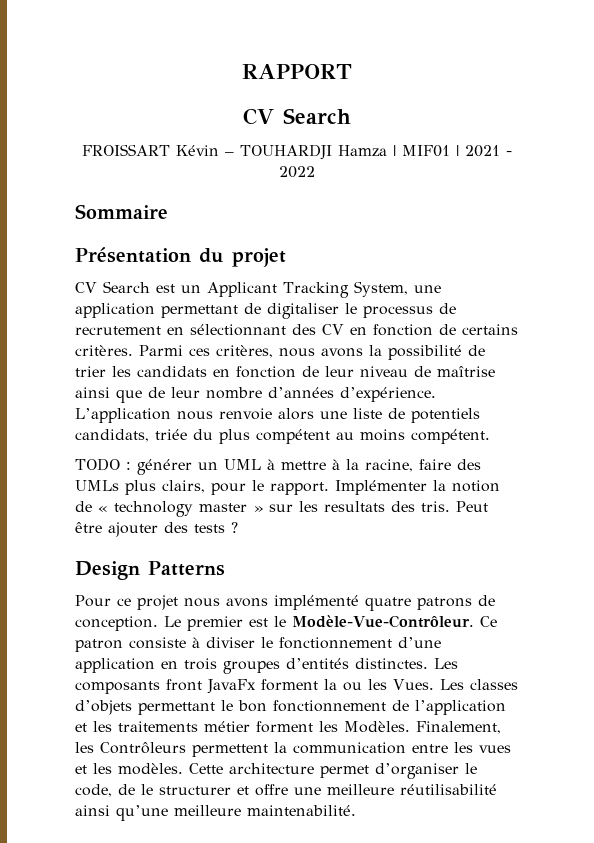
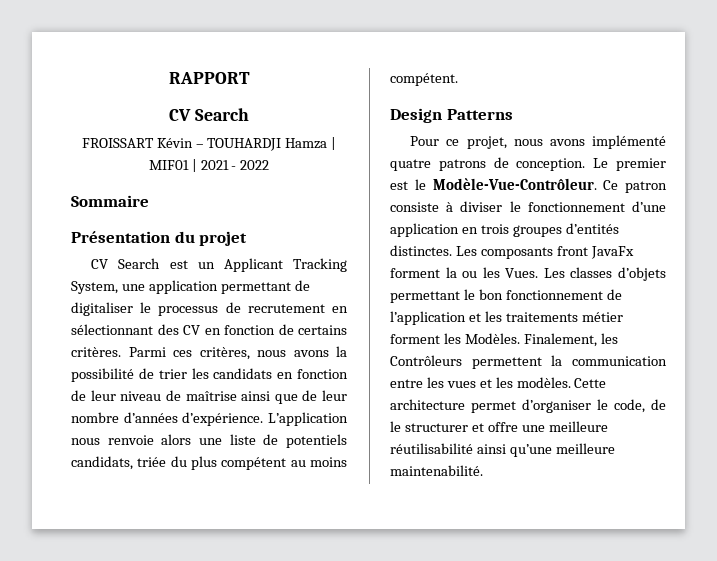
- TODO : générer un UML à mettre à la racine, faire des UMLs plus clairs, pour le rapport. Implémenter la notion de « technology master » sur les resultats des tris. Peut être ajouter des tests ?
- Pour ce projet nous avons implémenté quatre patrons de conception.
+ Pour ce projet, nous avons implémenté quatre patrons de conception.

